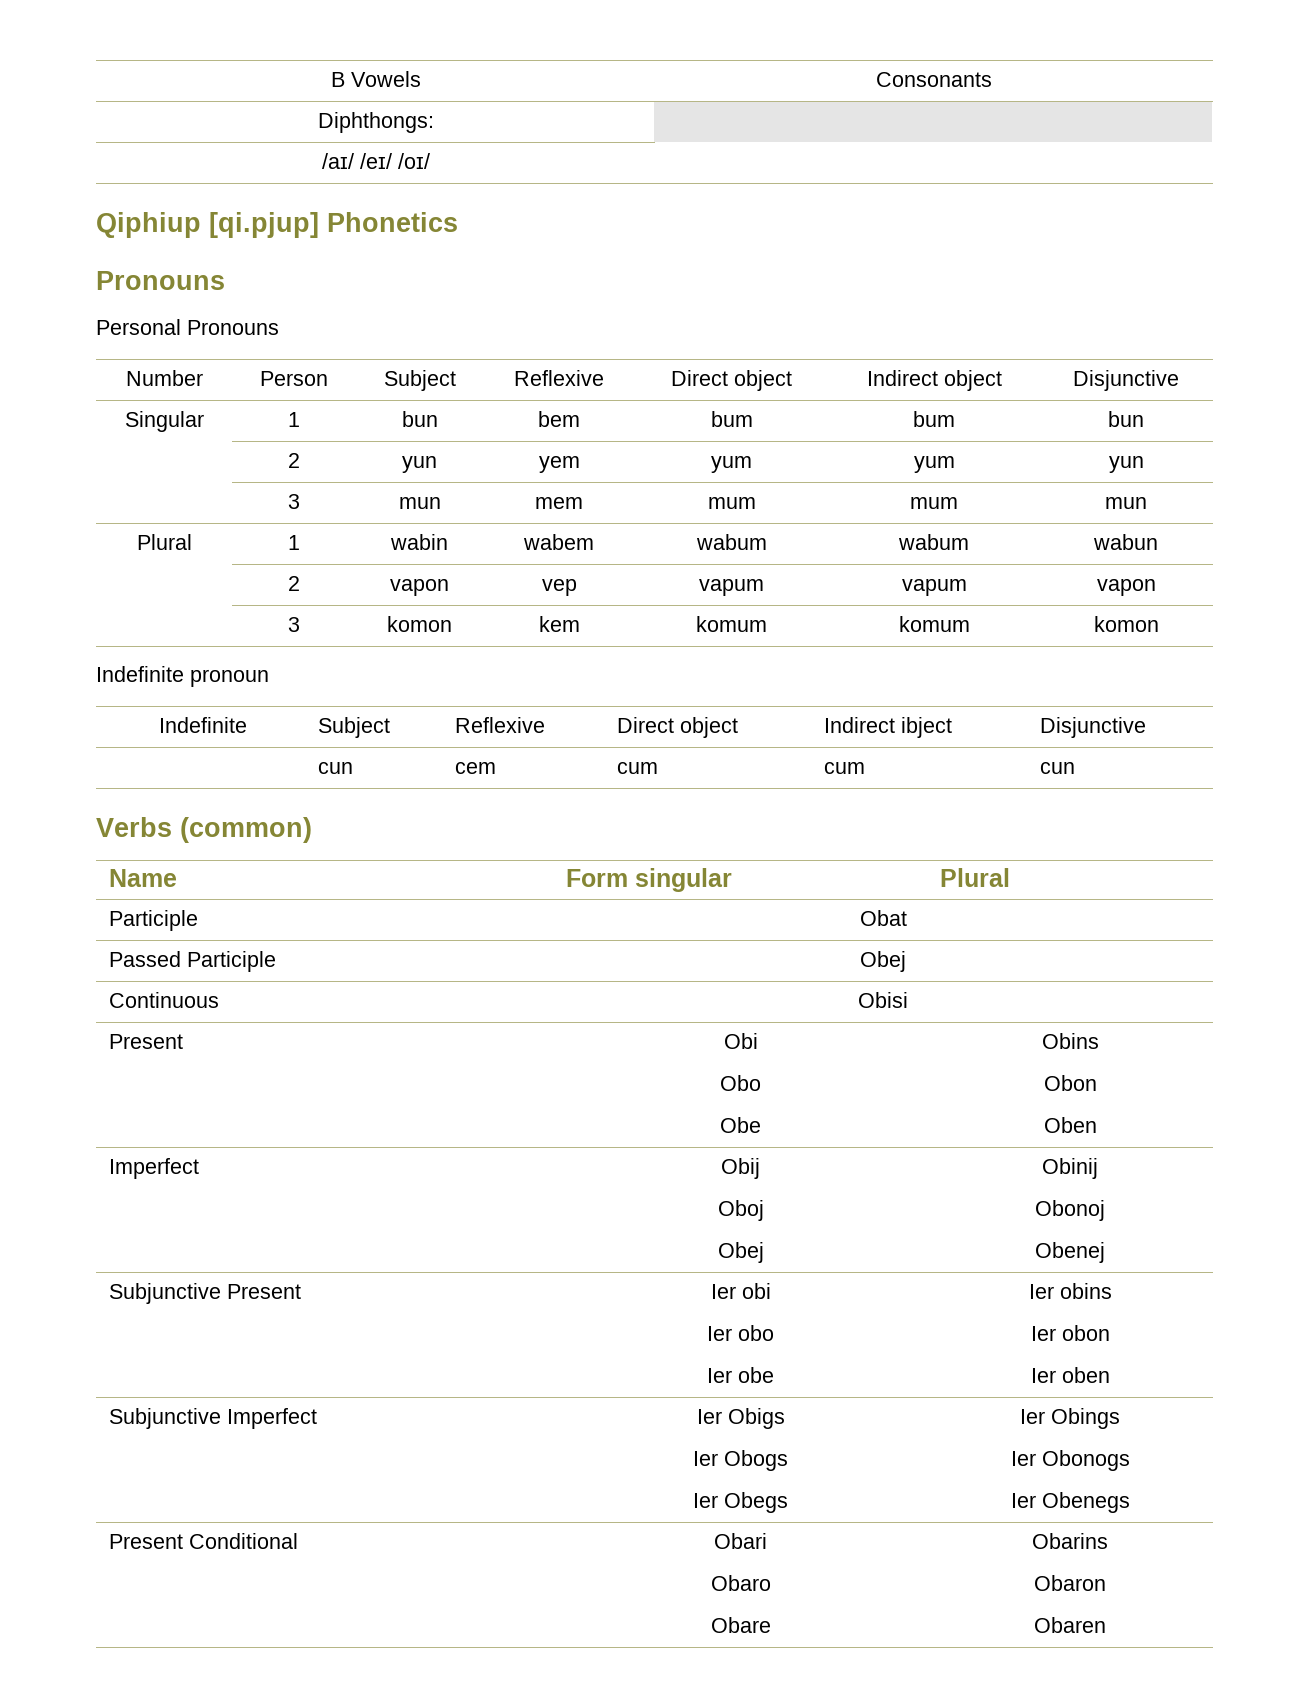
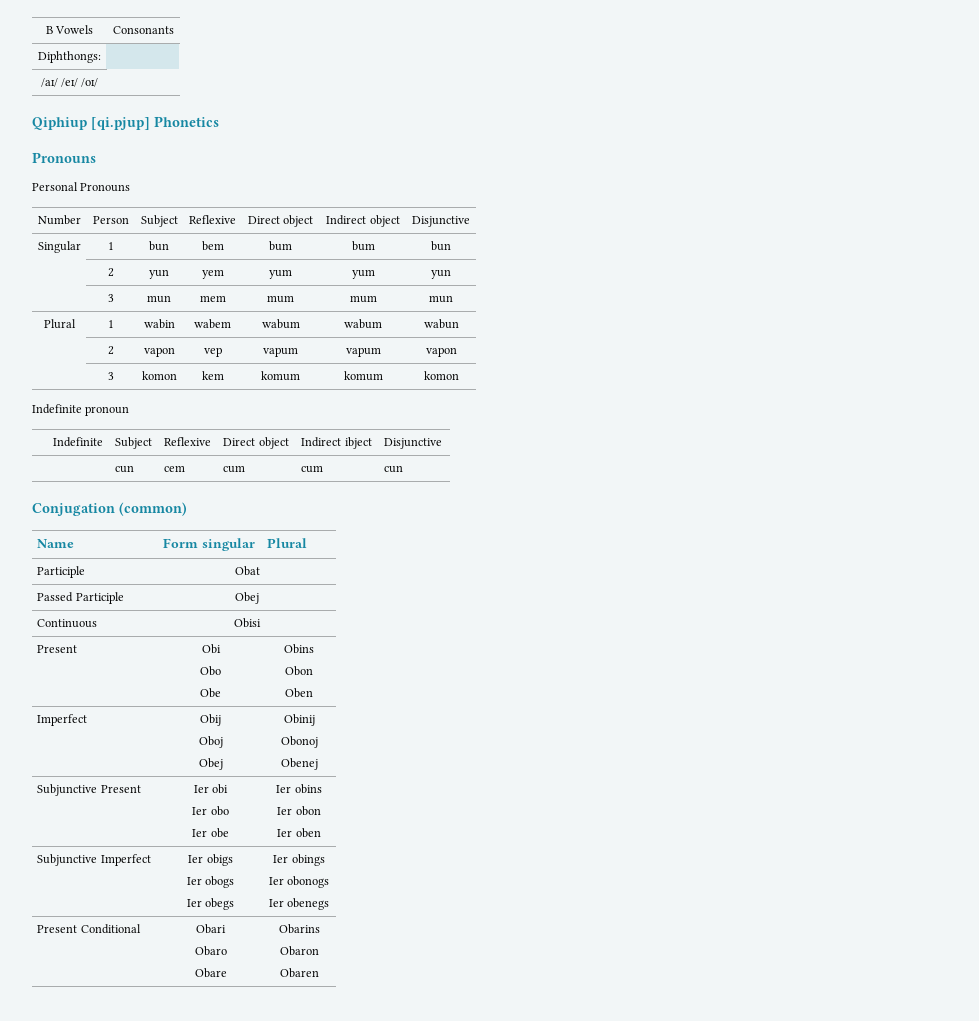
- Verbs (common)
+ Conjugation (common)
- Subjunctive Imperfect | Ier Obigs
- Ier Obogs
- Ier Obegs | Ier Obings
- Ier Obonogs
- Ier Obenegs
+ Subjunctive Imperfect | Ier obigs
+ Ier obogs
+ Ier obegs | Ier obings
+ Ier obonogs
+ Ier obenegs

